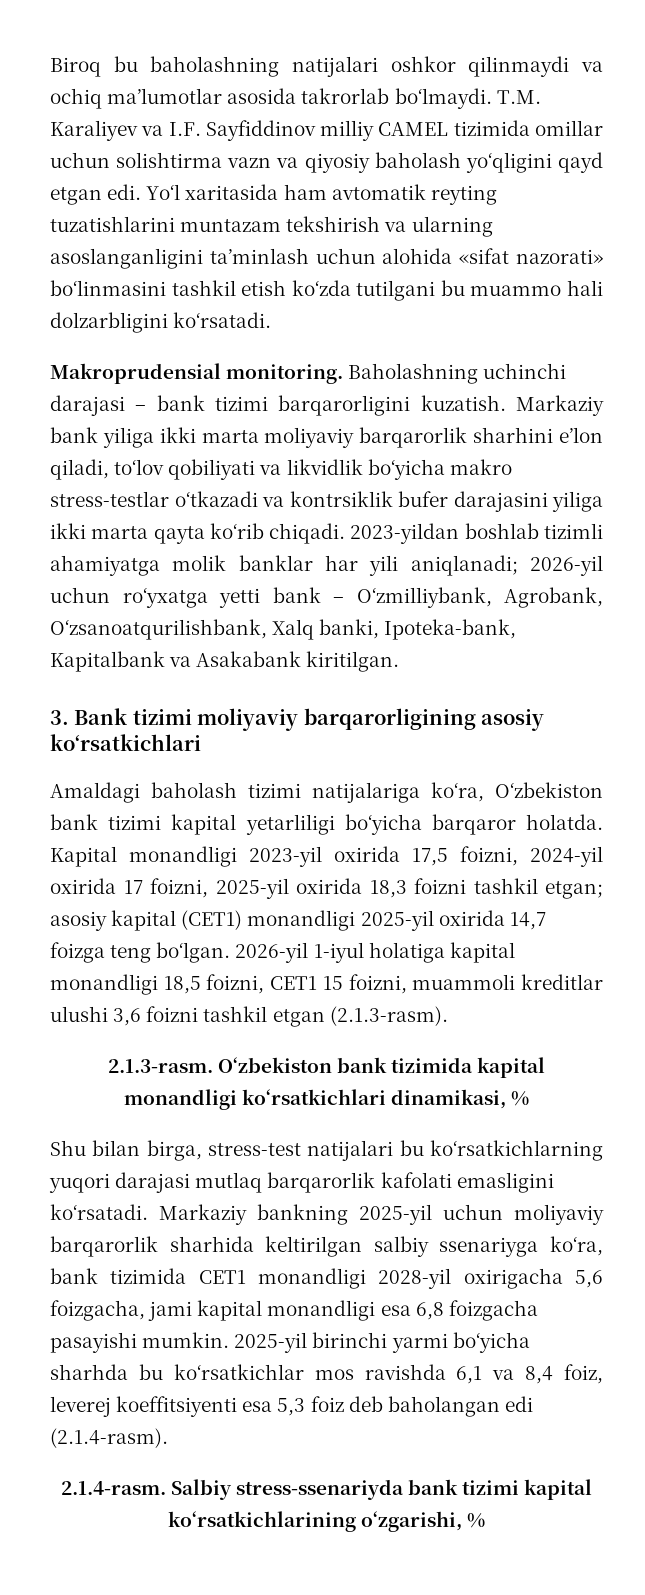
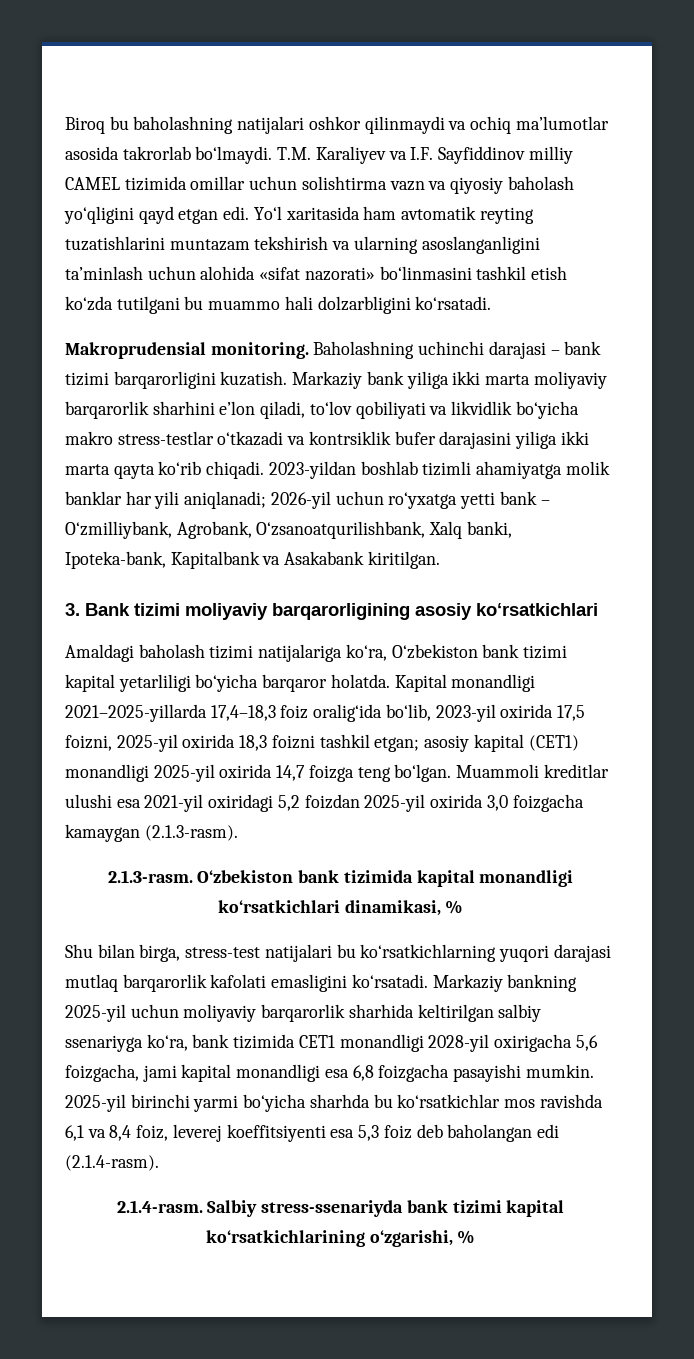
- Kapital monandligi 2023-yil oxirida 17,5 foizni, 2024-yil oxirida 17 foizni, 2025-yil oxirida 18,3 foizni tashkil etgan; asosiy kapital (CET1) monandligi 2025-yil oxirida 14,7 foizga teng bo‘lgan.
+ Kapital monandligi 2021–2025-yillarda 17,4–18,3 foiz oralig‘ida bo‘lib, 2023-yil oxirida 17,5 foizni, 2025-yil oxirida 18,3 foizni tashkil etgan; asosiy kapital (CET1) monandligi 2025-yil oxirida 14,7 foizga teng bo‘lgan.
- 2026-yil 1-iyul holatiga kapital monandligi 18,5 foizni, CET1 15 foizni, muammoli kreditlar ulushi 3,6 foizni tashkil etgan (2.1.3-rasm).
+ Muammoli kreditlar ulushi esa 2021-yil oxiridagi 5,2 foizdan 2025-yil oxirida 3,0 foizgacha kamaygan (2.1.3-rasm).

